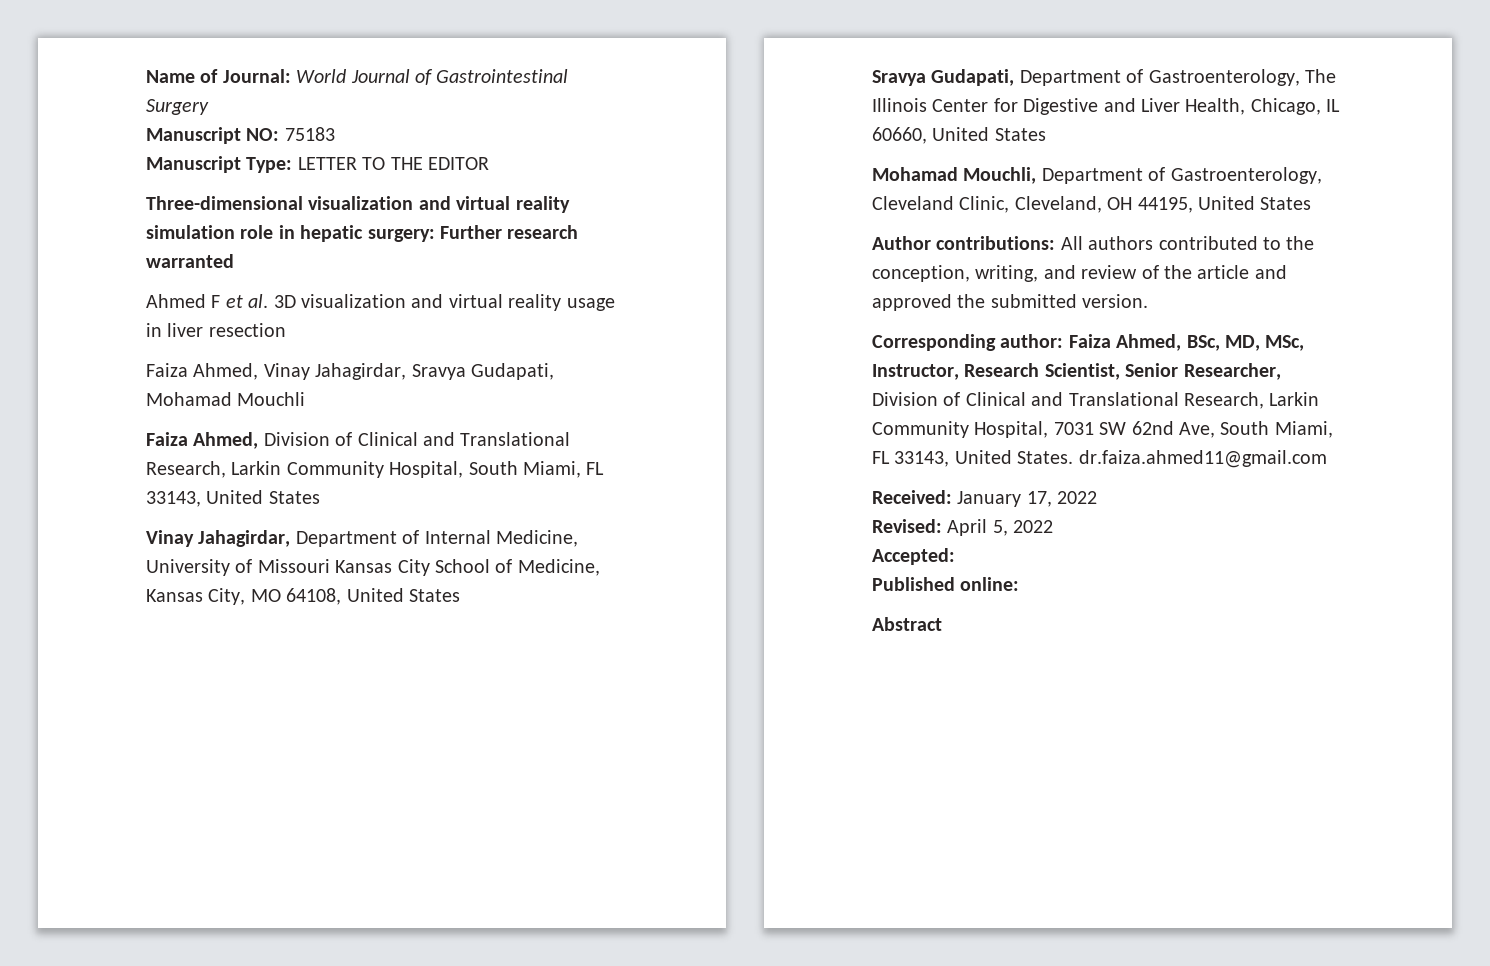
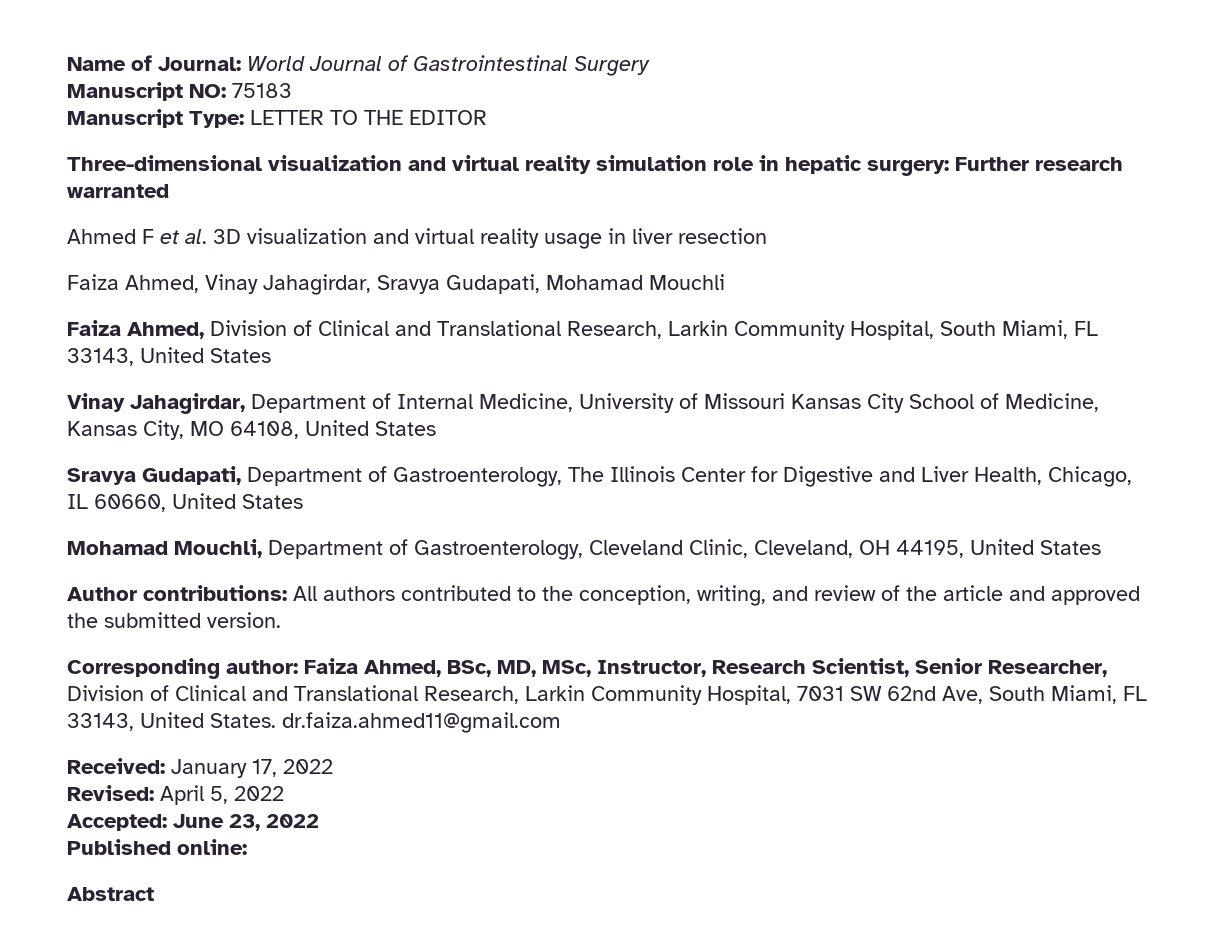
- Accepted:
+ Accepted: June 23, 2022

